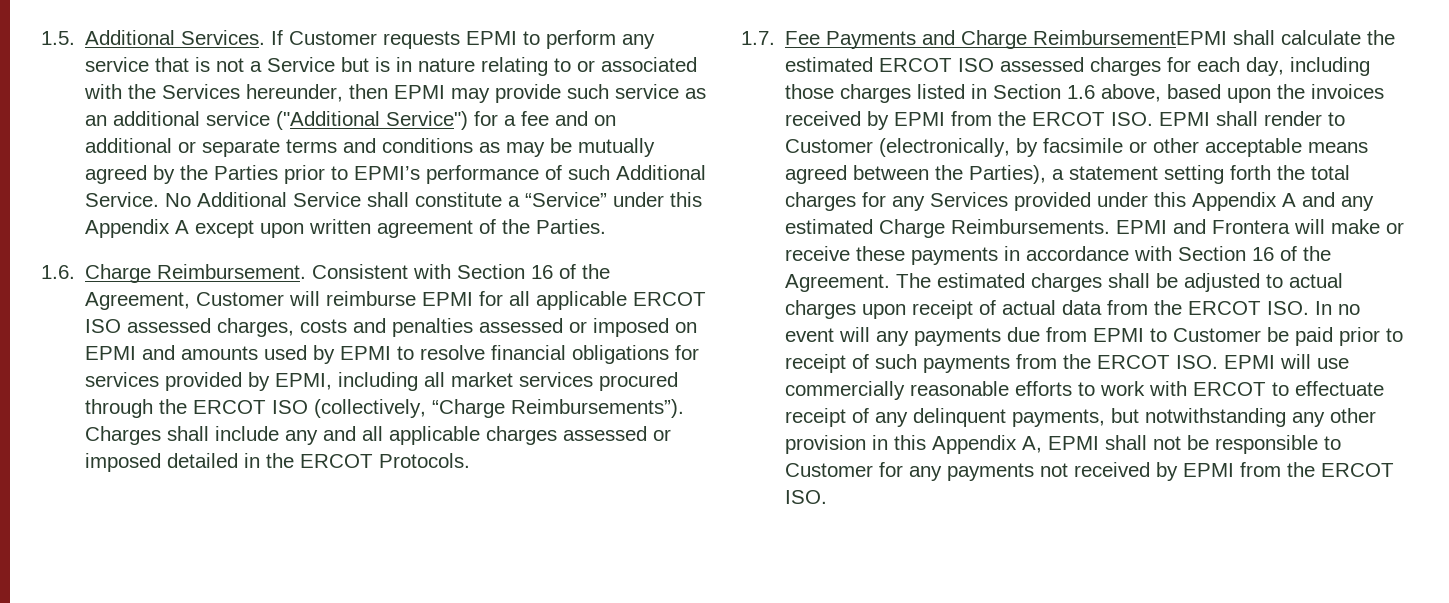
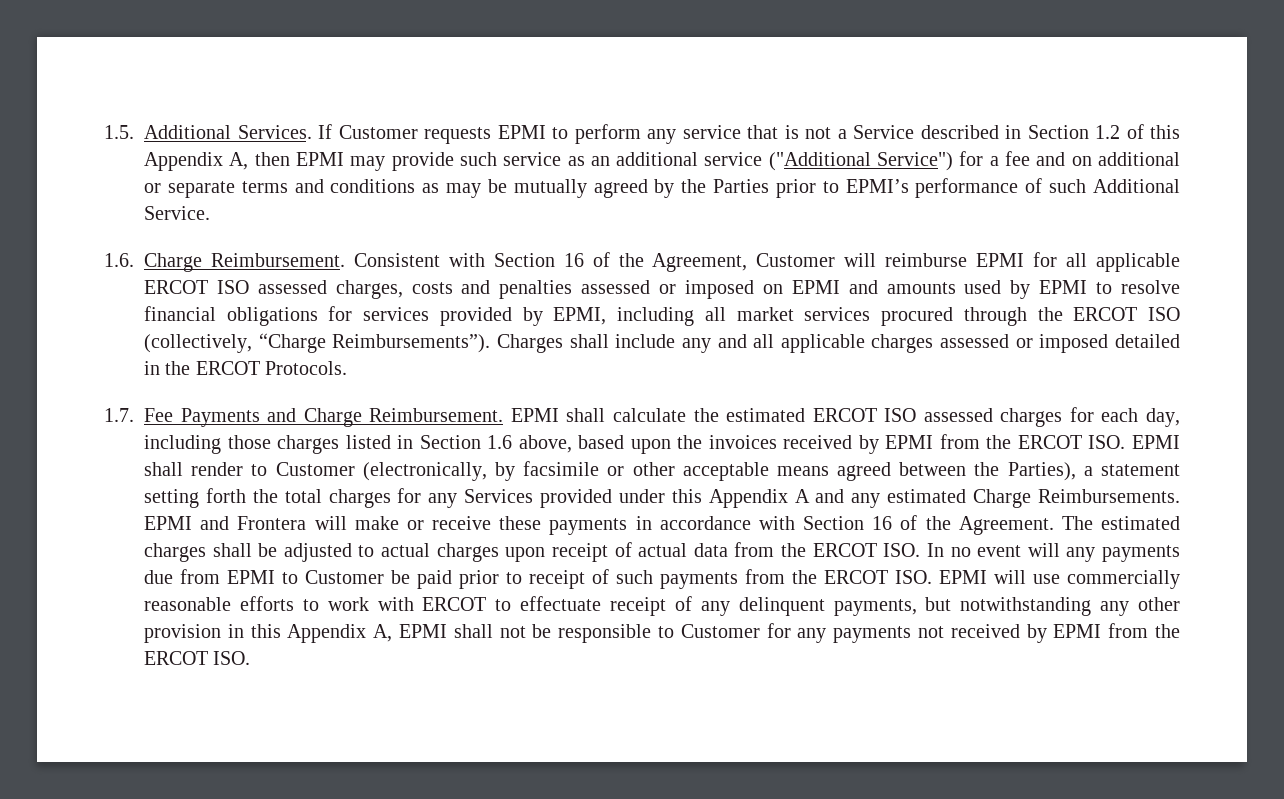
- If Customer requests EPMI to perform any service that is not a Service but is in nature relating to or associated with the Services hereunder, then EPMI may provide such service as an additional service ("Additional Service") for a fee and on additional or separate terms and conditions as may be mutually agreed by the Parties prior to EPMI’s performance of such Additional Service. No Additional Service shall constitute a “Service” under this Appendix A except upon written agreement of the Parties.
+ If Customer requests EPMI to perform any service that is not a Service described in Section 1.2 of this Appendix A, then EPMI may provide such service as an additional service ("Additional Service") for a fee and on additional or separate terms and conditions as may be mutually agreed by the Parties prior to EPMI’s performance of such Additional Service.
- 1.7. Fee Payments and Charge ReimbursementEPMI shall calculate the estimated ERCOT ISO assessed charges for each day, including those charges listed in Section 1.6 above, based upon the invoices received by EPMI from the ERCOT ISO. EPMI shall render to Customer (electronically, by facsimile or other acceptable means agreed between the Parties), a statement setting forth the total charges for any Services provided under this Appendix A and any estimated Charge Reimbursements.
+ 1.7. Fee Payments and Charge Reimbursement. EPMI shall calculate the estimated ERCOT ISO assessed charges for each day, including those charges listed in Section 1.6 above, based upon the invoices received by EPMI from the ERCOT ISO. EPMI shall render to Customer (electronically, by facsimile or other acceptable means agreed between the Parties), a statement setting forth the total charges for any Services provided under this Appendix A and any estimated Charge Reimbursements.

